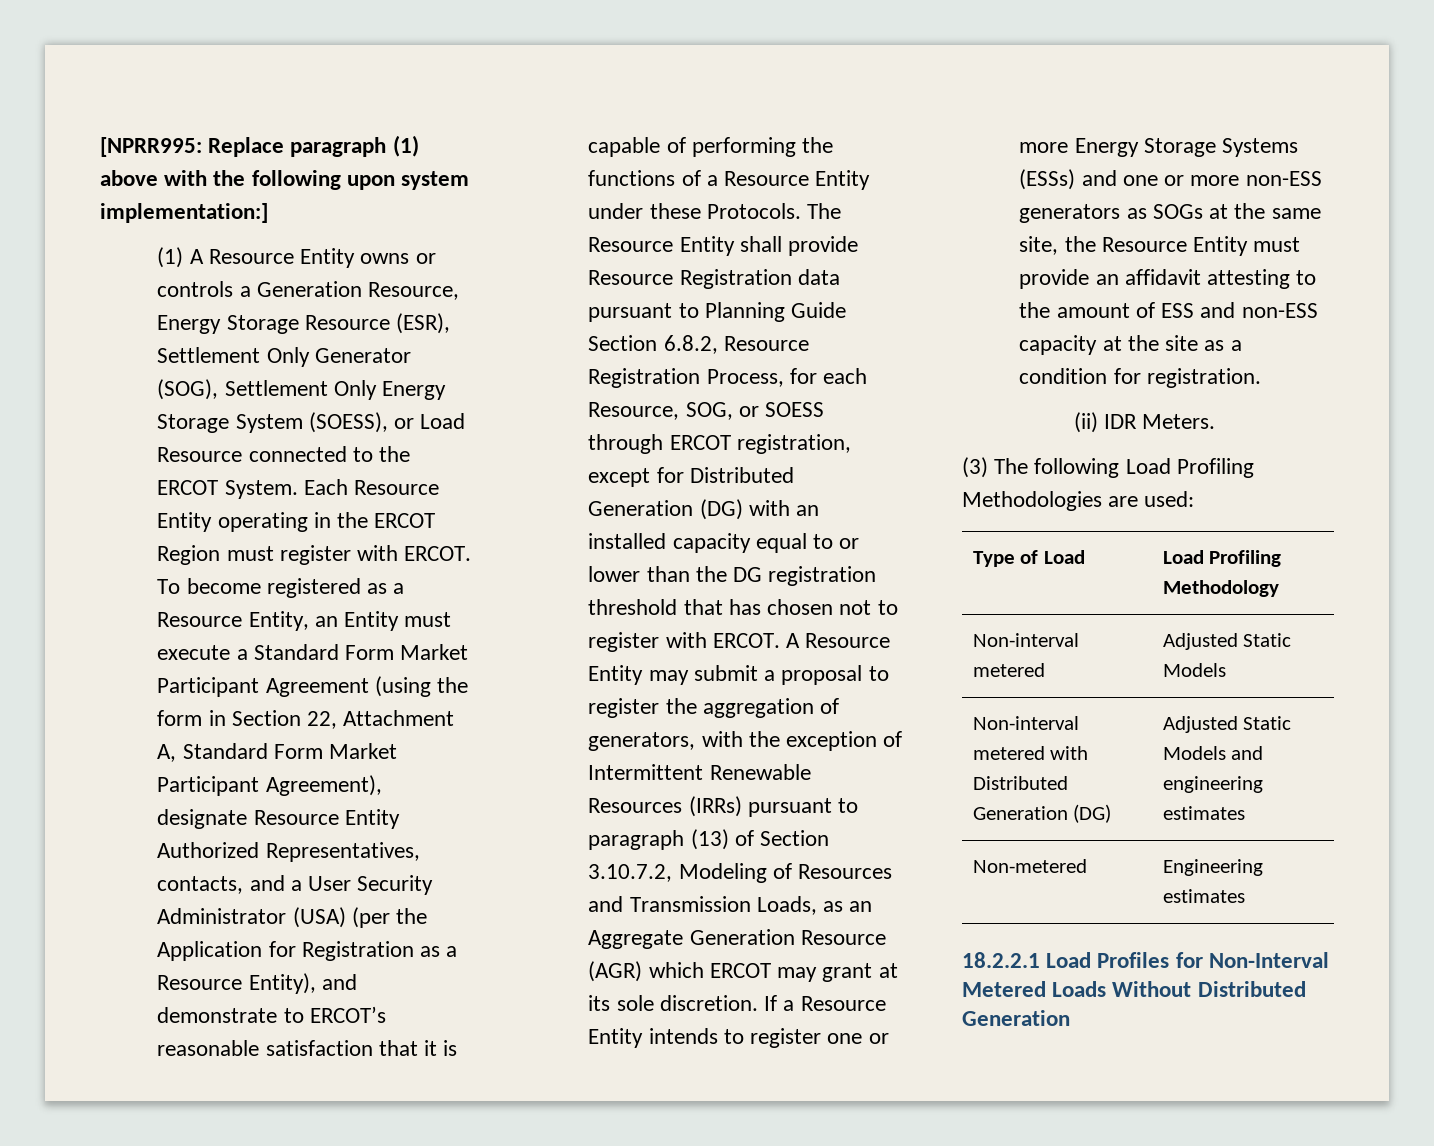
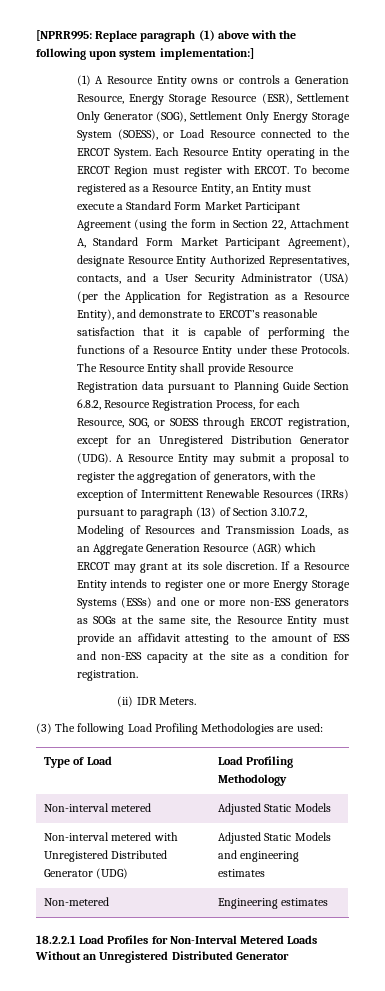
- The Resource Entity shall provide Resource Registration data pursuant to Planning Guide Section 6.8.2, Resource Registration Process, for each Resource, SOG, or SOESS through ERCOT registration, except for Distributed Generation (DG) with an installed capacity equal to or lower than the DG registration threshold that has chosen not to register with ERCOT.
+ The Resource Entity shall provide Resource Registration data pursuant to Planning Guide Section 6.8.2, Resource Registration Process, for each Resource, SOG, or SOESS through ERCOT registration, except for an Unregistered Distribution Generator (UDG).
- Non-interval metered with Distributed Generation (DG) | Adjusted Static Models and engineering estimates
+ Non-interval metered with Unregistered Distributed Generator (UDG) | Adjusted Static Models and engineering estimates
- 18.2.2.1 Load Profiles for Non-Interval Metered Loads Without Distributed Generation
+ 18.2.2.1 Load Profiles for Non-Interval Metered Loads Without an Unregistered Distributed Generator

